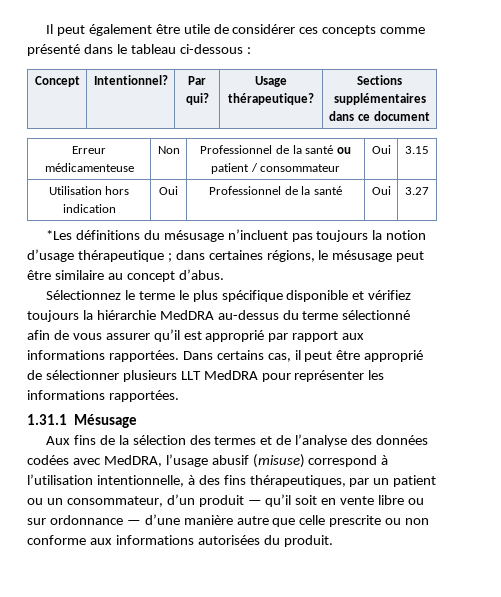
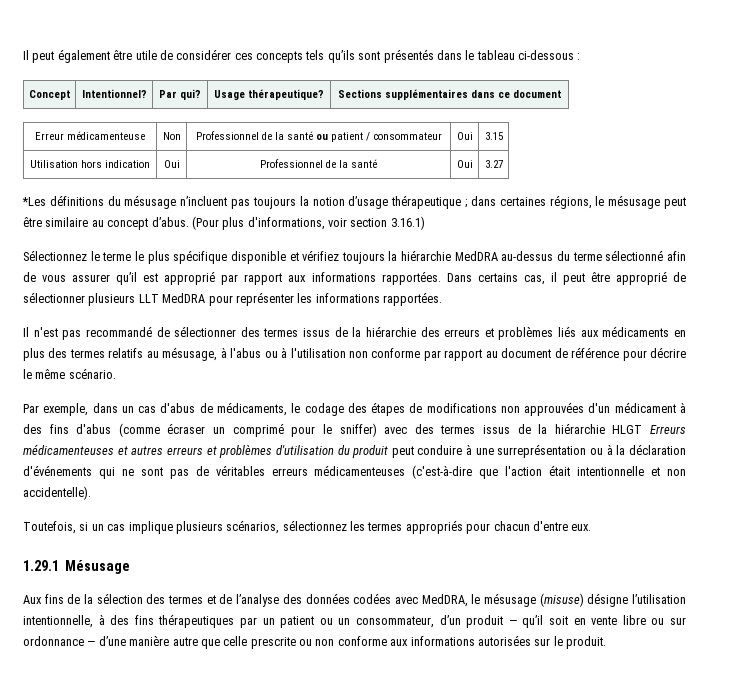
- Il peut également être utile de considérer ces concepts comme présenté dans le tableau ci-dessous :
+ Il peut également être utile de considérer ces concepts tels qu’ils sont présentés dans le tableau ci-dessous :
+ (Pour plus d'informations, voir section 3.16.1)
- 1.31.1 Mésusage
+ Il n'est pas recommandé de sélectionner des termes issus de la hiérarchie des erreurs et problèmes liés aux médicaments en plus des termes relatifs au mésusage, à l'abus ou à l'utilisation non conforme par rapport au document de référence pour décrire le même scénario.
+ Par exemple, dans un cas d'abus de médicaments, le codage des étapes de modifications non approuvées d'un médicament à des fins d'abus (comme écraser un comprimé pour le sniffer) avec des termes issus de la hiérarchie HLGT Erreurs médicamenteuses et autres erreurs et problèmes d'utilisation du produit peut conduire à une surreprésentation ou à la déclaration d'événements qui ne sont pas de véritables erreurs médicamenteuses (c'est-à-dire que l'action était intentionnelle et non accidentelle).
+ Toutefois, si un cas implique plusieurs scénarios, sélectionnez les termes appropriés pour chacun d'entre eux.
+ 1.29.1 Mésusage
- Aux fins de la sélection des termes et de l’analyse des données codées avec MedDRA, l’usage abusif (misuse) correspond à l’utilisation intentionnelle, à des fins thérapeutiques, par un patient ou un consommateur, d’un produit — qu’il soit en vente libre ou sur ordonnance — d’une manière autre que celle prescrite ou non conforme aux informations autorisées du produit.
+ Aux fins de la sélection des termes et de l’analyse des données codées avec MedDRA, le mésusage (misuse) désigne l’utilisation intentionnelle, à des fins thérapeutiques par un patient ou un consommateur, d’un produit — qu’il soit en vente libre ou sur ordonnance — d’une manière autre que celle prescrite ou non conforme aux informations autorisées sur le produit.

